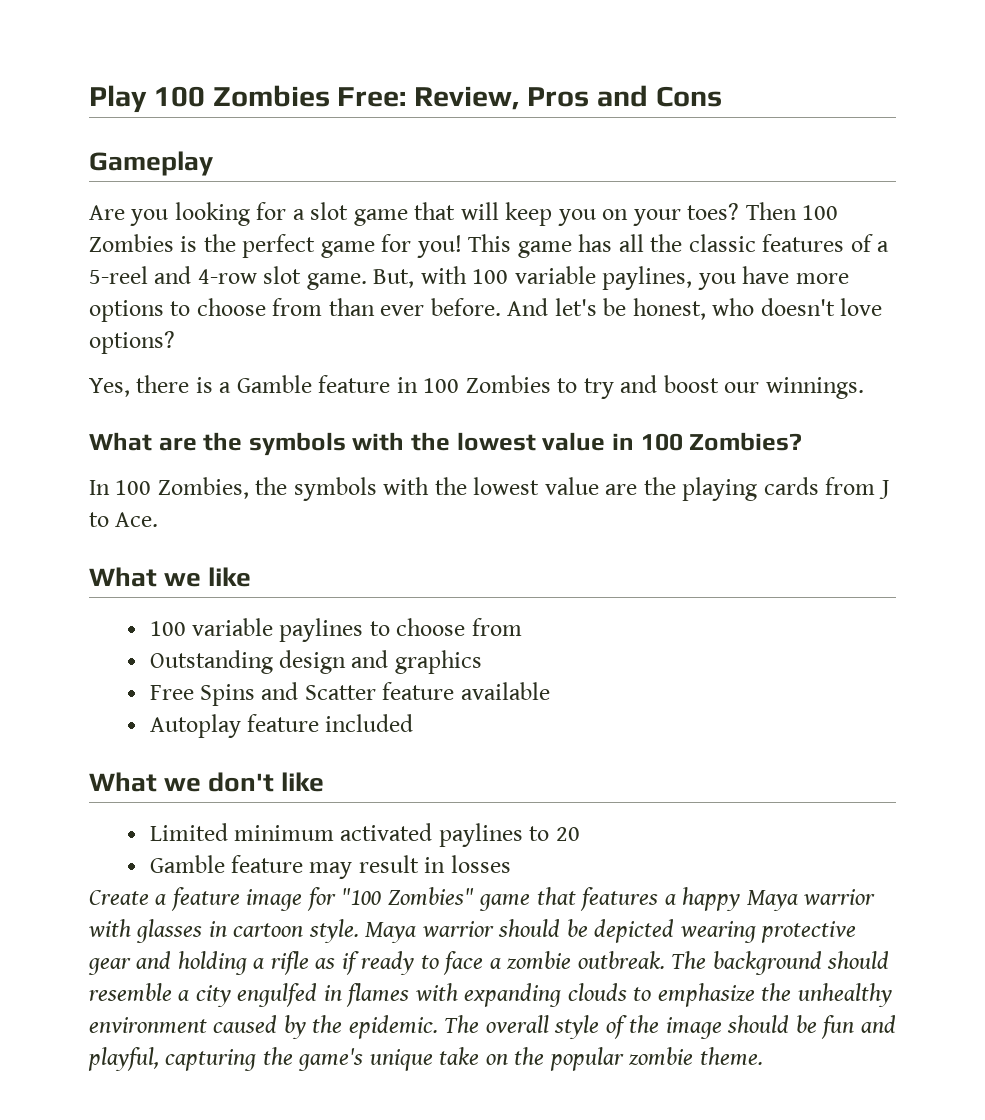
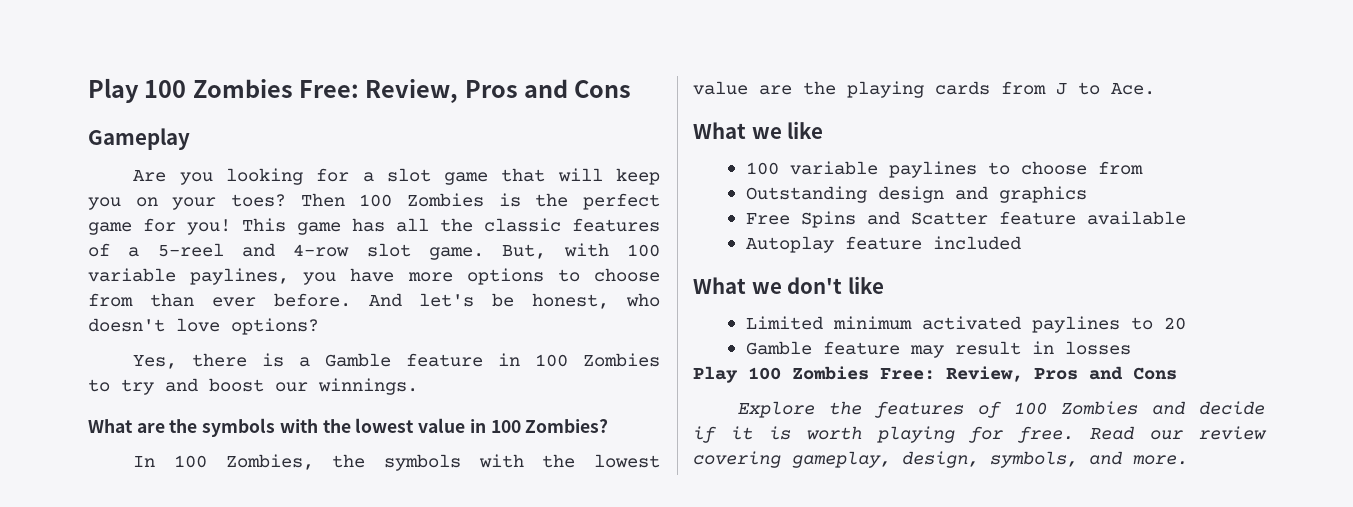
  Gamble feature may result in losses
- Create a feature image for "100 Zombies" game that features a happy Maya warrior with glasses in cartoon style. Maya warrior should be depicted wearing protective gear and holding a rifle as if ready to face a zombie outbreak. The background should resemble a city engulfed in flames with expanding clouds to emphasize the unhealthy environment caused by the epidemic. The overall style of the image should be fun and playful, capturing the game's unique take on the popular zombie theme.
+ Play 100 Zombies Free: Review, Pros and Cons
+ Explore the features of 100 Zombies and decide if it is worth playing for free. Read our review covering gameplay, design, symbols, and more.

